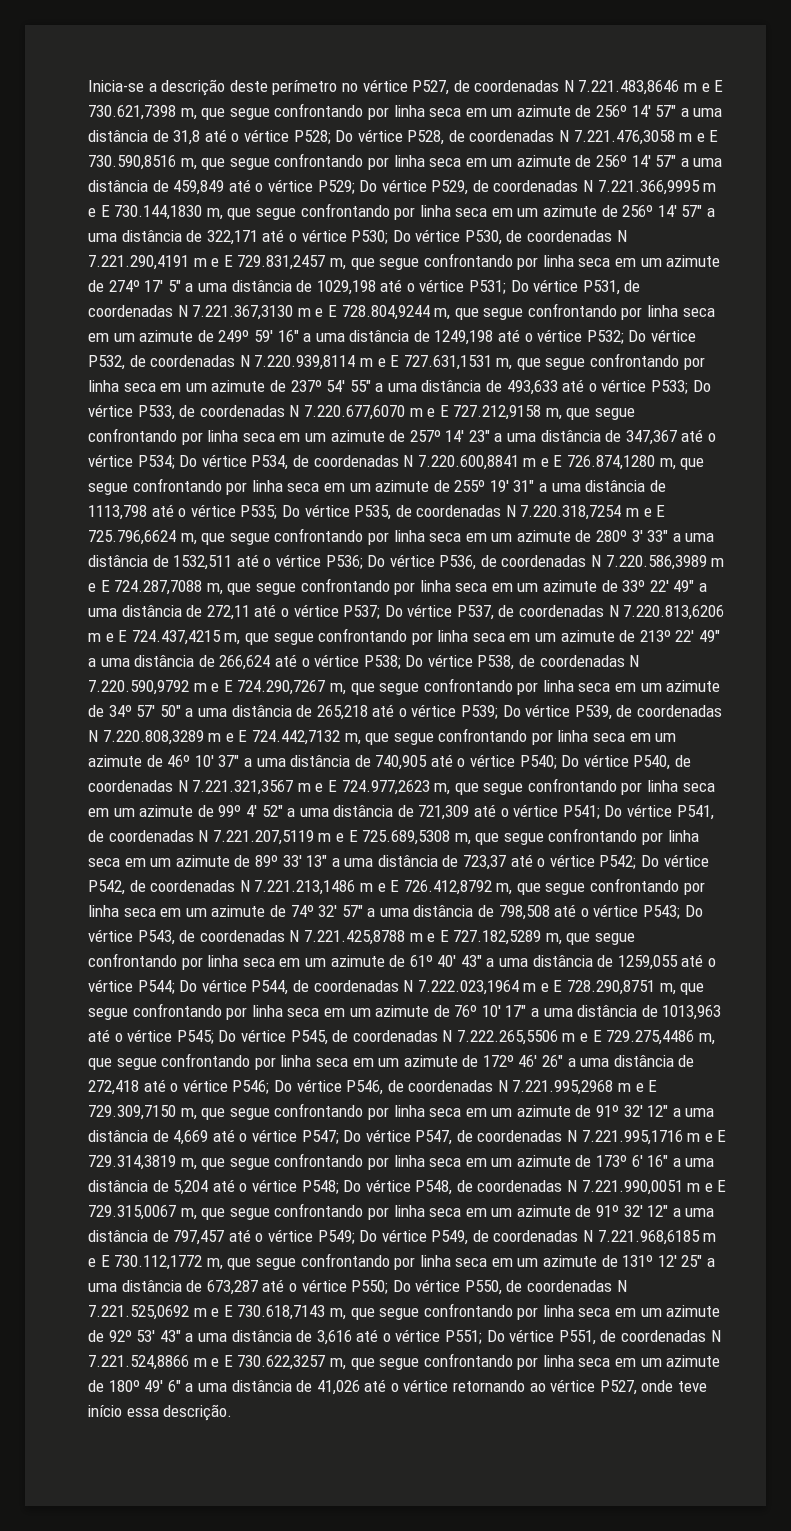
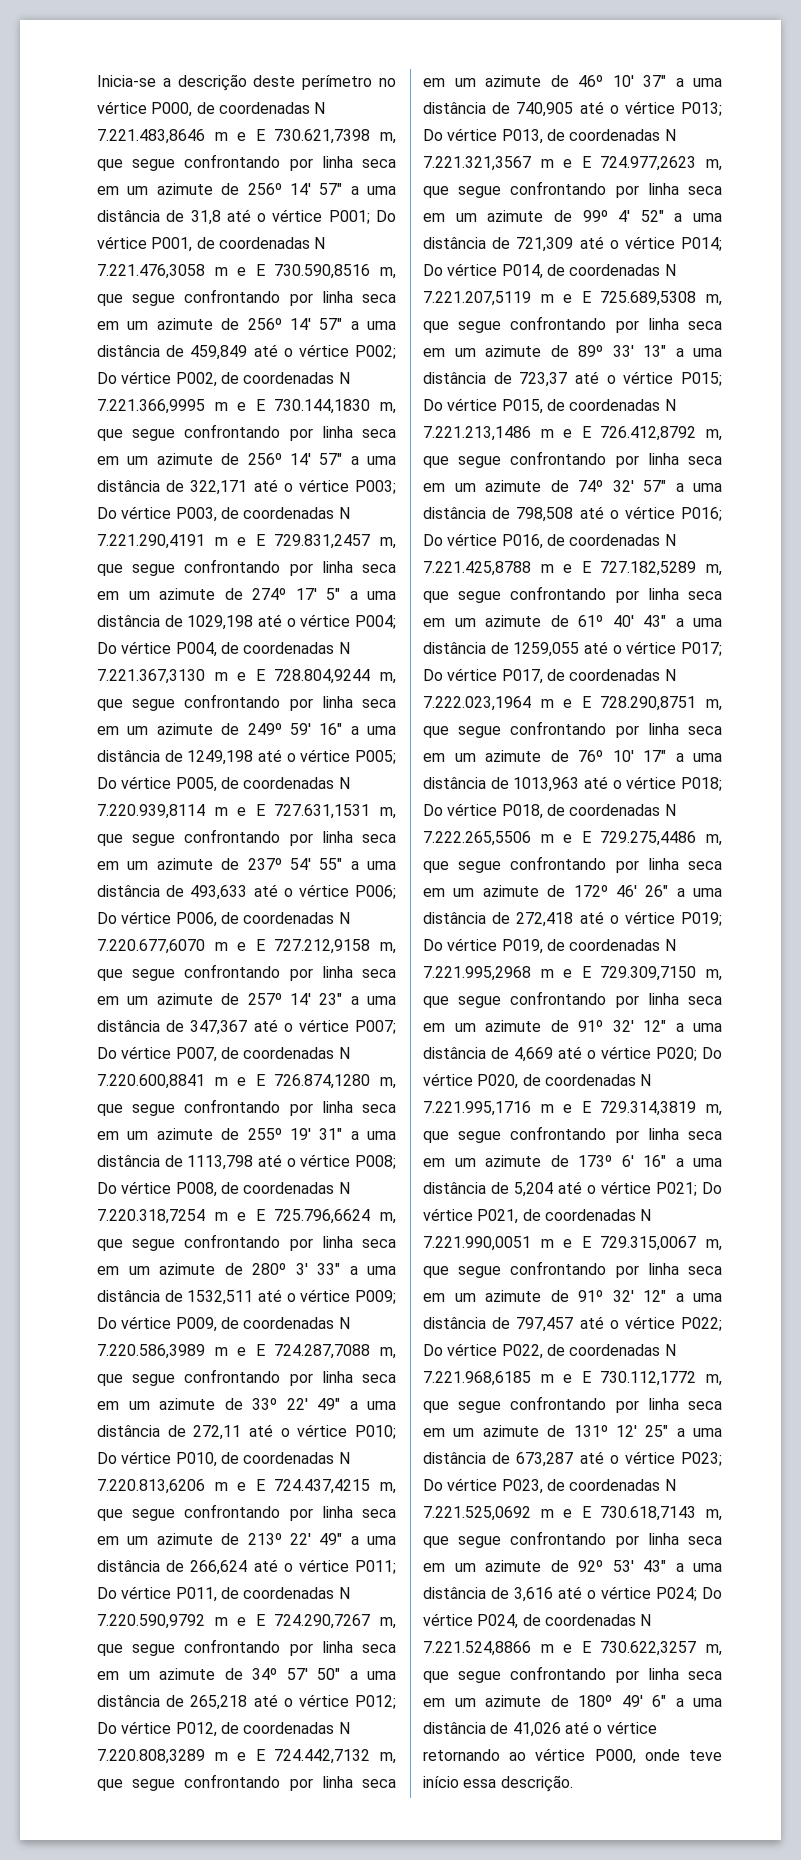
- Inicia-se a descrição deste perímetro no vértice P527, de coordenadas N 7.221.483,8646 m e E 730.621,7398 m, que segue confrontando por linha seca em um azimute de 256º 14' 57" a uma distância de 31,8 até o vértice P528; Do vértice P528, de coordenadas N 7.221.476,3058 m e E 730.590,8516 m, que segue confrontando por linha seca em um azimute de 256º 14' 57" a uma distância de 459,849 até o vértice P529; Do vértice P529, de coordenadas N 7.221.366,9995 m e E 730.144,1830 m, que segue confrontando por linha seca em um azimute de 256º 14' 57" a uma distância de 322,171 até o vértice P530; Do vértice P530, de coordenadas N 7.221.290,4191 m e E 729.831,2457 m, que segue confrontando por linha seca em um azimute de 274º 17' 5" a uma distância de 1029,198 até o vértice P531; Do vértice P531, de coordenadas N 7.221.367,3130 m e E 728.804,9244 m, que segue confrontando por linha seca em um azimute de 249º 59' 16" a uma distância de 1249,198 até o vértice P532; Do vértice P532, de coordenadas N 7.220.939,8114 m e E 727.631,1531 m, que segue confrontando por linha seca em um azimute de 237º 54' 55" a uma distância de 493,633 até o vértice P533; Do vértice P533, de coordenadas N 7.220.677,6070 m e E 727.212,9158 m, que segue confrontando por linha seca em um azimute de 257º 14' 23" a uma distância de 347,367 até o vértice P534; Do vértice P534, de coordenadas N 7.220.600,8841 m e E 726.874,1280 m, que segue confrontando por linha seca em um azimute de 255º 19' 31" a uma distância de 1113,798 até o vértice P535; Do vértice P535, de coordenadas N 7.220.318,7254 m e E 725.796,6624 m, que segue confrontando por linha seca em um azimute de 280º 3' 33" a uma distância de 1532,511 até o vértice P536; Do vértice P536, de coordenadas N 7.220.586,3989 m e E 724.287,7088 m, que segue confrontando por linha seca em um azimute de 33º 22' 49" a uma distância de 272,11 até o vértice P537; Do vértice P537, de coordenadas N 7.220.813,6206 m e E 724.437,4215 m, que segue confrontando por linha seca em um azimute de 213º 22' 49" a uma distância de 266,624 até o vértice P538; Do vértice P538, de coordenadas N 7.220.590,9792 m e E 724.290,7267 m, que segue confrontando por linha seca em um azimute de 34º 57' 50" a uma distância de 265,218 até o vértice P539; Do vértice P539, de coordenadas N 7.220.808,3289 m e E 724.442,7132 m, que segue confrontando por linha seca em um azimute de 46º 10' 37" a uma distância de 740,905 até o vértice P540; Do vértice P540, de coordenadas N 7.221.321,3567 m e E 724.977,2623 m, que segue confrontando por linha seca em um azimute de 99º 4' 52" a uma distância de 721,309 até o vértice P541; Do vértice P541, de coordenadas N 7.221.207,5119 m e E 725.689,5308 m, que segue confrontando por linha seca em um azimute de 89º 33' 13" a uma distância de 723,37 até o vértice P542; Do vértice P542, de coordenadas N 7.221.213,1486 m e E 726.412,8792 m, que segue confrontando por linha seca em um azimute de 74º 32' 57" a uma distância de 798,508 até o vértice P543; Do vértice P543, de coordenadas N 7.221.425,8788 m e E 727.182,5289 m, que segue confrontando por linha seca em um azimute de 61º 40' 43" a uma distância de 1259,055 até o vértice P544; Do vértice P544, de coordenadas N 7.222.023,1964 m e E 728.290,8751 m, que segue confrontando por linha seca em um azimute de 76º 10' 17" a uma distância de 1013,963 até o vértice P545; Do vértice P545, de coordenadas N 7.222.265,5506 m e E 729.275,4486 m, que segue confrontando por linha seca em um azimute de 172º 46' 26" a uma distância de 272,418 até o vértice P546; Do vértice P546, de coordenadas N 7.221.995,2968 m e E 729.309,7150 m, que segue confrontando por linha seca em um azimute de 91º 32' 12" a uma distância de 4,669 até o vértice P547; Do vértice P547, de coordenadas N 7.221.995,1716 m e E 729.314,3819 m, que segue confrontando por linha seca em um azimute de 173º 6' 16" a uma distância de 5,204 até o vértice P548; Do vértice P548, de coordenadas N 7.221.990,0051 m e E 729.315,0067 m, que segue confrontando por linha seca em um azimute de 91º 32' 12" a uma distância de 797,457 até o vértice P549; Do vértice P549, de coordenadas N 7.221.968,6185 m e E 730.112,1772 m, que segue confrontando por linha seca em um azimute de 131º 12' 25" a uma distância de 673,287 até o vértice P550; Do vértice P550, de coordenadas N 7.221.525,0692 m e E 730.618,7143 m, que segue confrontando por linha seca em um azimute de 92º 53' 43" a uma distância de 3,616 até o vértice P551; Do vértice P551, de coordenadas N 7.221.524,8866 m e E 730.622,3257 m, que segue confrontando por linha seca em um azimute de 180º 49' 6" a uma distância de 41,026 até o vértice retornando ao vértice P527, onde teve início essa descrição.
+ Inicia-se a descrição deste perímetro no vértice P000, de coordenadas N 7.221.483,8646 m e E 730.621,7398 m, que segue confrontando por linha seca em um azimute de 256º 14' 57" a uma distância de 31,8 até o vértice P001; Do vértice P001, de coordenadas N 7.221.476,3058 m e E 730.590,8516 m, que segue confrontando por linha seca em um azimute de 256º 14' 57" a uma distância de 459,849 até o vértice P002; Do vértice P002, de coordenadas N 7.221.366,9995 m e E 730.144,1830 m, que segue confrontando por linha seca em um azimute de 256º 14' 57" a uma distância de 322,171 até o vértice P003; Do vértice P003, de coordenadas N 7.221.290,4191 m e E 729.831,2457 m, que segue confrontando por linha seca em um azimute de 274º 17' 5" a uma distância de 1029,198 até o vértice P004; Do vértice P004, de coordenadas N 7.221.367,3130 m e E 728.804,9244 m, que segue confrontando por linha seca em um azimute de 249º 59' 16" a uma distância de 1249,198 até o vértice P005; Do vértice P005, de coordenadas N 7.220.939,8114 m e E 727.631,1531 m, que segue confrontando por linha seca em um azimute de 237º 54' 55" a uma distância de 493,633 até o vértice P006; Do vértice P006, de coordenadas N 7.220.677,6070 m e E 727.212,9158 m, que segue confrontando por linha seca em um azimute de 257º 14' 23" a uma distância de 347,367 até o vértice P007; Do vértice P007, de coordenadas N 7.220.600,8841 m e E 726.874,1280 m, que segue confrontando por linha seca em um azimute de 255º 19' 31" a uma distância de 1113,798 até o vértice P008; Do vértice P008, de coordenadas N 7.220.318,7254 m e E 725.796,6624 m, que segue confrontando por linha seca em um azimute de 280º 3' 33" a uma distância de 1532,511 até o vértice P009; Do vértice P009, de coordenadas N 7.220.586,3989 m e E 724.287,7088 m, que segue confrontando por linha seca em um azimute de 33º 22' 49" a uma distância de 272,11 até o vértice P010; Do vértice P010, de coordenadas N 7.220.813,6206 m e E 724.437,4215 m, que segue confrontando por linha seca em um azimute de 213º 22' 49" a uma distância de 266,624 até o vértice P011; Do vértice P011, de coordenadas N 7.220.590,9792 m e E 724.290,7267 m, que segue confrontando por linha seca em um azimute de 34º 57' 50" a uma distância de 265,218 até o vértice P012; Do vértice P012, de coordenadas N 7.220.808,3289 m e E 724.442,7132 m, que segue confrontando por linha seca em um azimute de 46º 10' 37" a uma distância de 740,905 até o vértice P013; Do vértice P013, de coordenadas N 7.221.321,3567 m e E 724.977,2623 m, que segue confrontando por linha seca em um azimute de 99º 4' 52" a uma distância de 721,309 até o vértice P014; Do vértice P014, de coordenadas N 7.221.207,5119 m e E 725.689,5308 m, que segue confrontando por linha seca em um azimute de 89º 33' 13" a uma distância de 723,37 até o vértice P015; Do vértice P015, de coordenadas N 7.221.213,1486 m e E 726.412,8792 m, que segue confrontando por linha seca em um azimute de 74º 32' 57" a uma distância de 798,508 até o vértice P016; Do vértice P016, de coordenadas N 7.221.425,8788 m e E 727.182,5289 m, que segue confrontando por linha seca em um azimute de 61º 40' 43" a uma distância de 1259,055 até o vértice P017; Do vértice P017, de coordenadas N 7.222.023,1964 m e E 728.290,8751 m, que segue confrontando por linha seca em um azimute de 76º 10' 17" a uma distância de 1013,963 até o vértice P018; Do vértice P018, de coordenadas N 7.222.265,5506 m e E 729.275,4486 m, que segue confrontando por linha seca em um azimute de 172º 46' 26" a uma distância de 272,418 até o vértice P019; Do vértice P019, de coordenadas N 7.221.995,2968 m e E 729.309,7150 m, que segue confrontando por linha seca em um azimute de 91º 32' 12" a uma distância de 4,669 até o vértice P020; Do vértice P020, de coordenadas N 7.221.995,1716 m e E 729.314,3819 m, que segue confrontando por linha seca em um azimute de 173º 6' 16" a uma distância de 5,204 até o vértice P021; Do vértice P021, de coordenadas N 7.221.990,0051 m e E 729.315,0067 m, que segue confrontando por linha seca em um azimute de 91º 32' 12" a uma distância de 797,457 até o vértice P022; Do vértice P022, de coordenadas N 7.221.968,6185 m e E 730.112,1772 m, que segue confrontando por linha seca em um azimute de 131º 12' 25" a uma distância de 673,287 até o vértice P023; Do vértice P023, de coordenadas N 7.221.525,0692 m e E 730.618,7143 m, que segue confrontando por linha seca em um azimute de 92º 53' 43" a uma distância de 3,616 até o vértice P024; Do vértice P024, de coordenadas N 7.221.524,8866 m e E 730.622,3257 m, que segue confrontando por linha seca em um azimute de 180º 49' 6" a uma distância de 41,026 até o vértice retornando ao vértice P000, onde teve início essa descrição.

